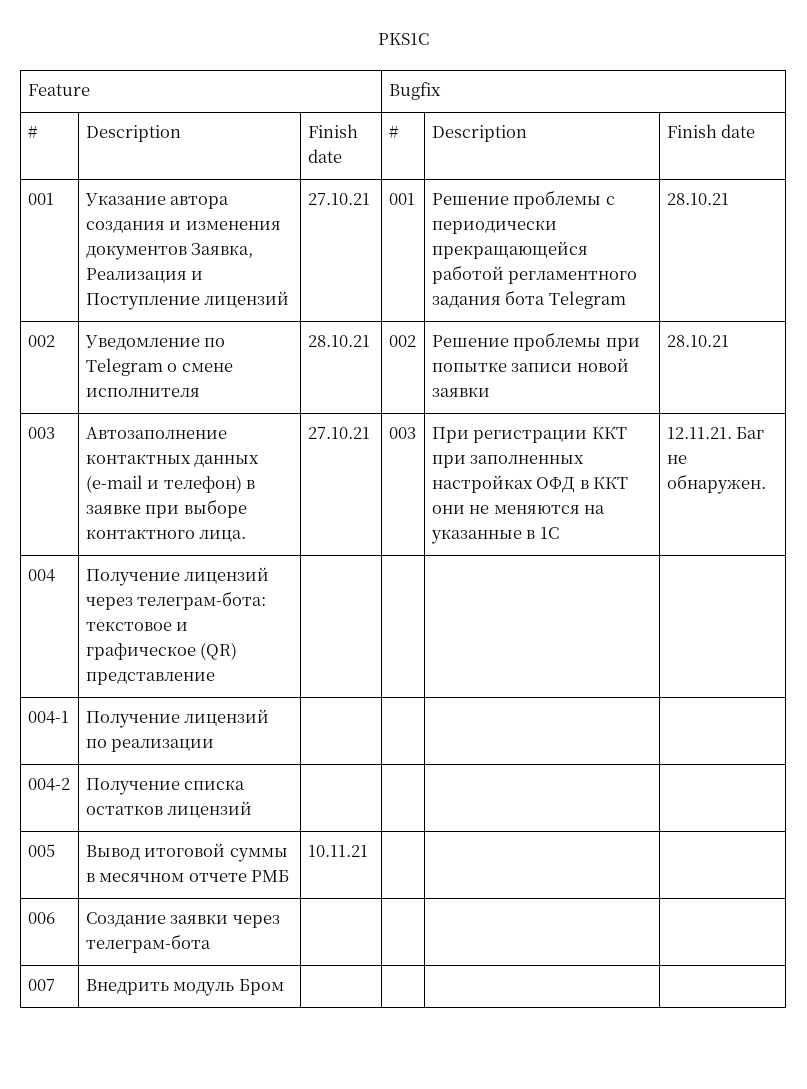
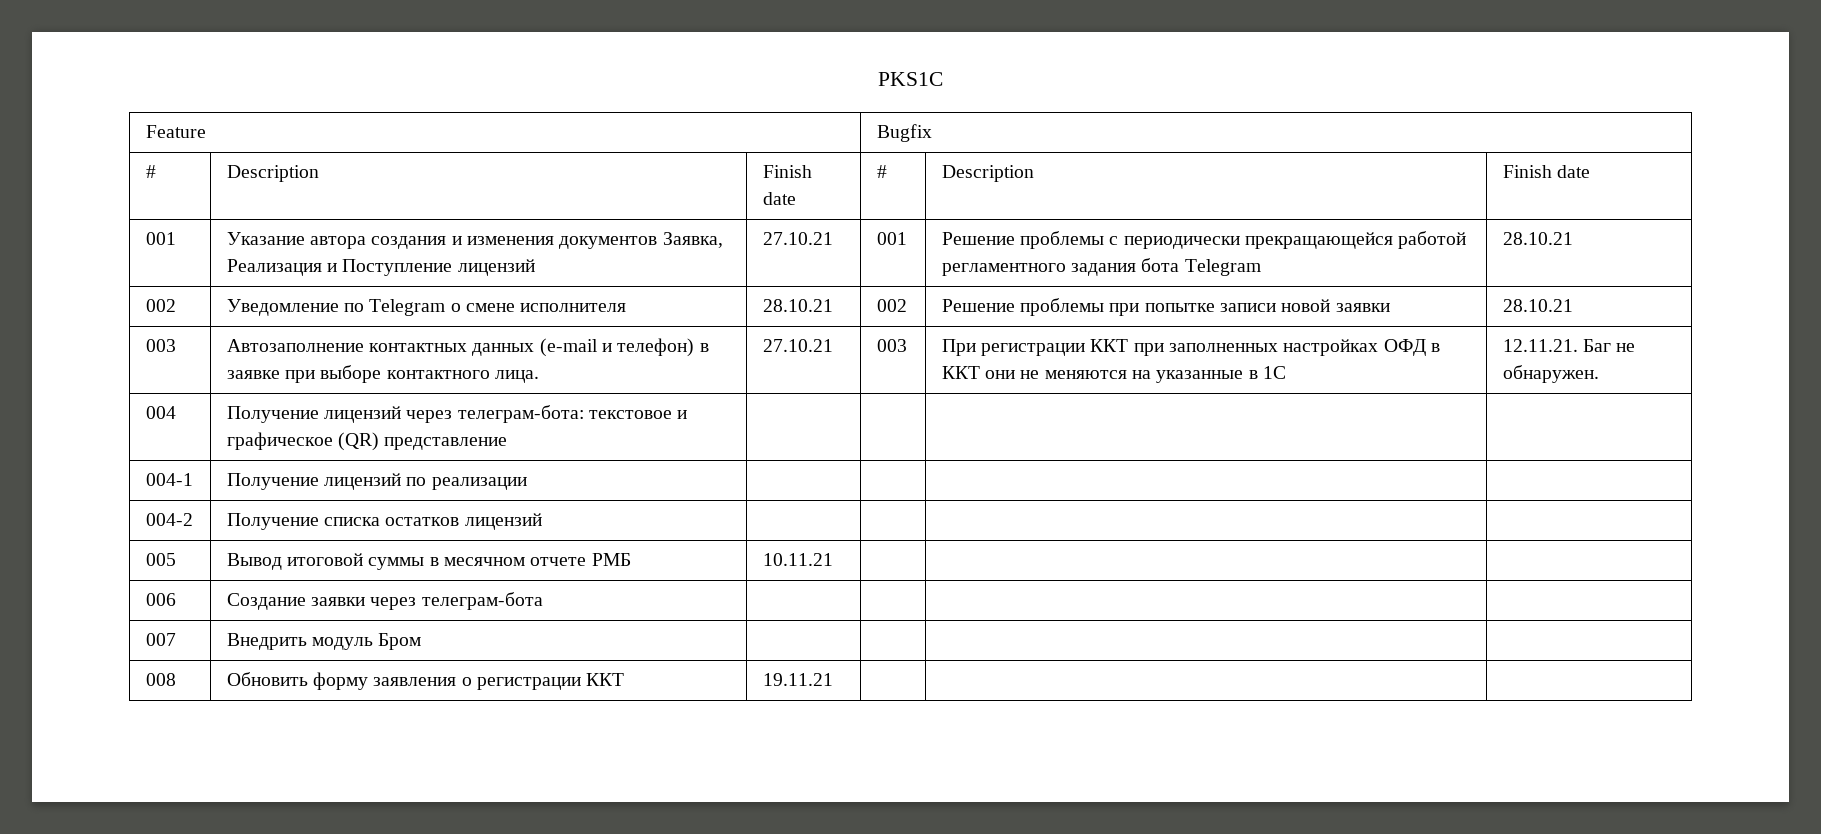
+ 008 | Обновить форму заявления о регистрации ККТ | 19.11.21 | | |

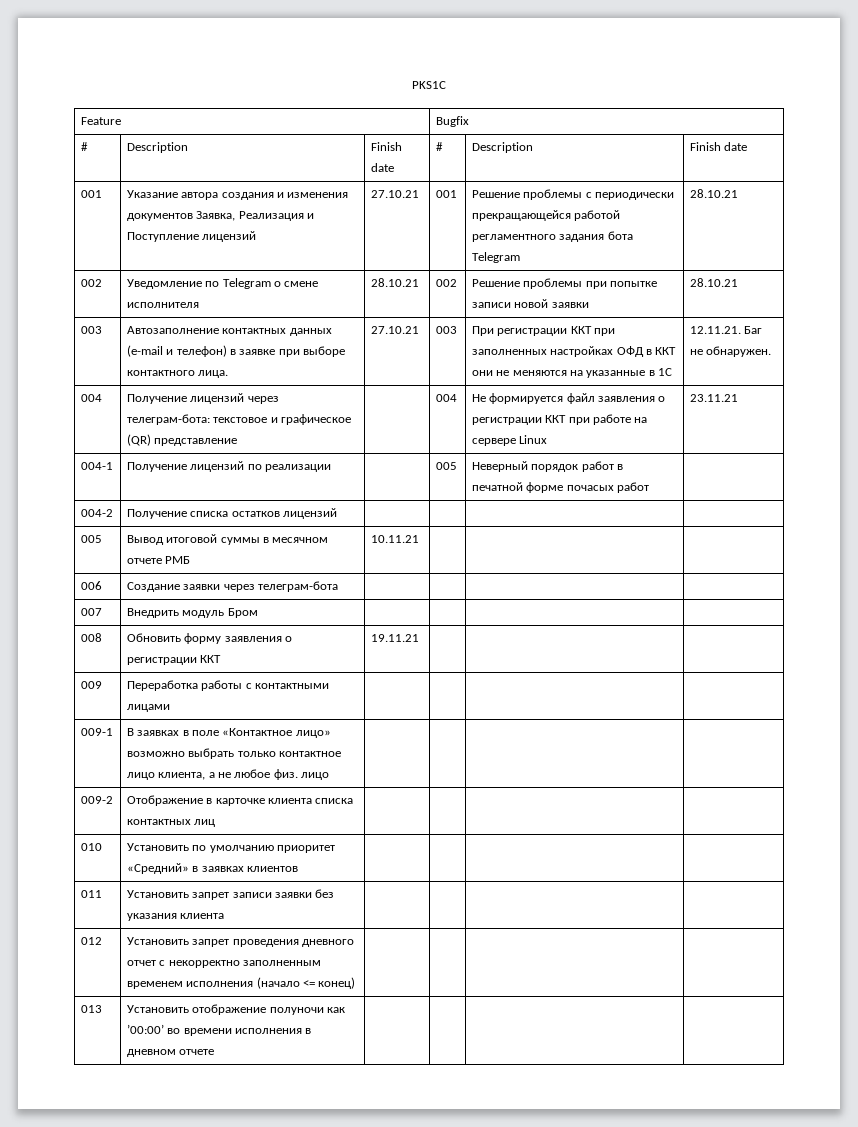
- 004 | Получение лицензий через телеграм-бота: текстовое и графическое (QR) представление | | | |
+ 004 | Получение лицензий через телеграм-бота: текстовое и графическое (QR) представление | | 004 | Не формируется файл заявления о регистрации ККТ при работе на сервере Linux | 23.11.21
- 004-1 | Получение лицензий по реализации | | | |
+ 004-1 | Получение лицензий по реализации | | 005 | Неверный порядок работ в печатной форме почасых работ |
+ 009 | Переработка работы с контактными лицами | | | |
+ 009-1 | В заявках в поле «Контактное лицо» возможно выбрать только контактное лицо клиента, а не любое физ. лицо | | | |
+ 009-2 | Отображение в карточке клиента списка контактных лиц | | | |
+ 010 | Установить по умолчанию приоритет «Средний» в заявках клиентов | | | |
+ 011 | Установить запрет записи заявки без указания клиента | | | |
+ 012 | Установить запрет проведения дневного отчет с некорректно заполненным временем исполнения (начало <= конец) | | | |
+ 013 | Установить отображение полуночи как ’00:00’ во времени исполнения в дневном отчете | | | |

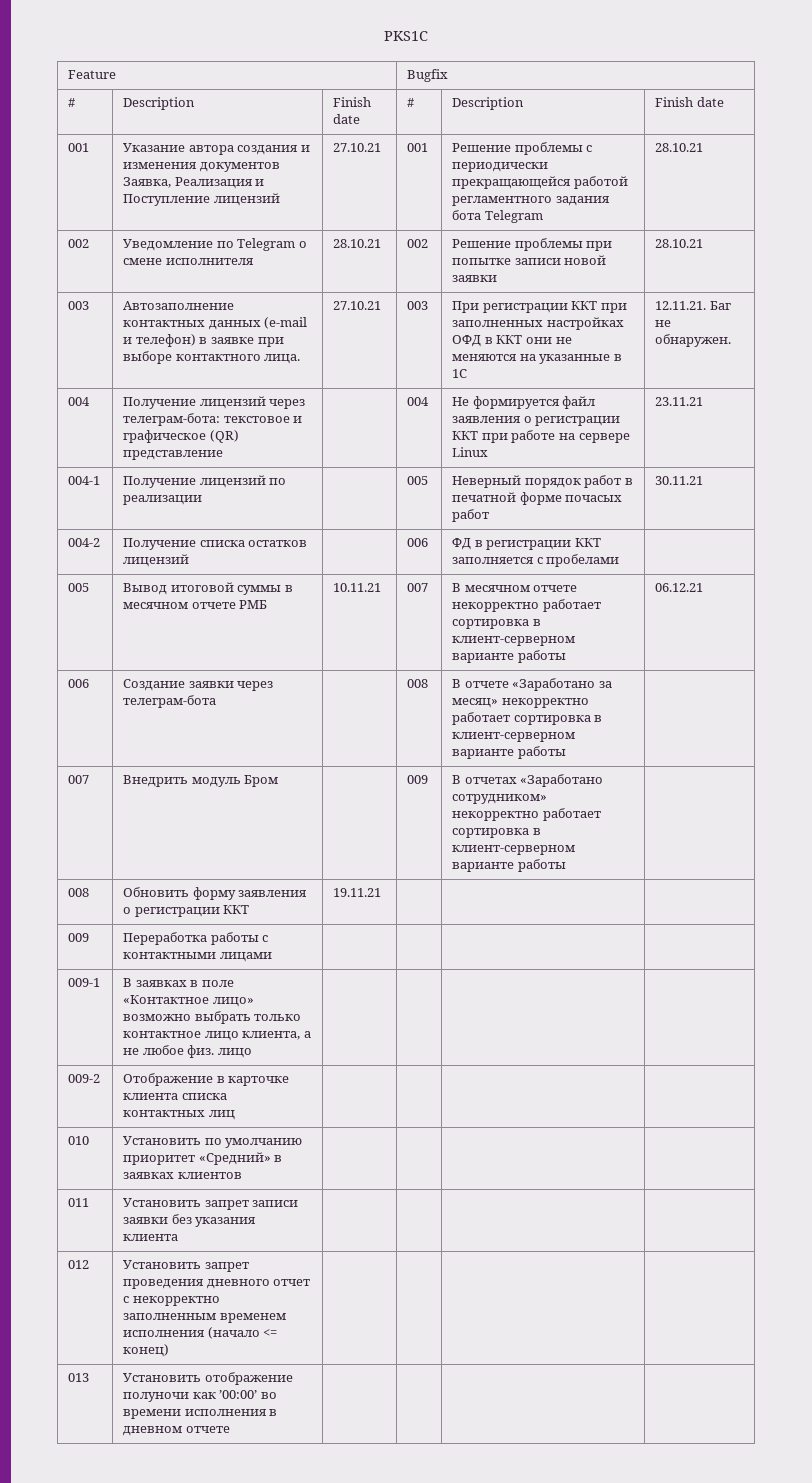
- 004-1 | Получение лицензий по реализации | | 005 | Неверный порядок работ в печатной форме почасых работ |
+ 004-1 | Получение лицензий по реализации | | 005 | Неверный порядок работ в печатной форме почасых работ | 30.11.21
- 004-2 | Получение списка остатков лицензий | | | |
+ 004-2 | Получение списка остатков лицензий | | 006 | ФД в регистрации ККТ заполняется с пробелами |
- 005 | Вывод итоговой суммы в месячном отчете РМБ | 10.11.21 | | |
+ 005 | Вывод итоговой суммы в месячном отчете РМБ | 10.11.21 | 007 | В месячном отчете некорректно работает сортировка в клиент-серверном варианте работы | 06.12.21
- 006 | Создание заявки через телеграм-бота | | | |
- 007 | Внедрить модуль Бром | | | |
+ 006 | Создание заявки через телеграм-бота | | 008 | В отчете «Заработано за месяц» некорректно работает сортировка в клиент-серверном варианте работы |
+ 007 | Внедрить модуль Бром | | 009 | В отчетах «Заработано сотрудником» некорректно работает сортировка в клиент-серверном варианте работы |

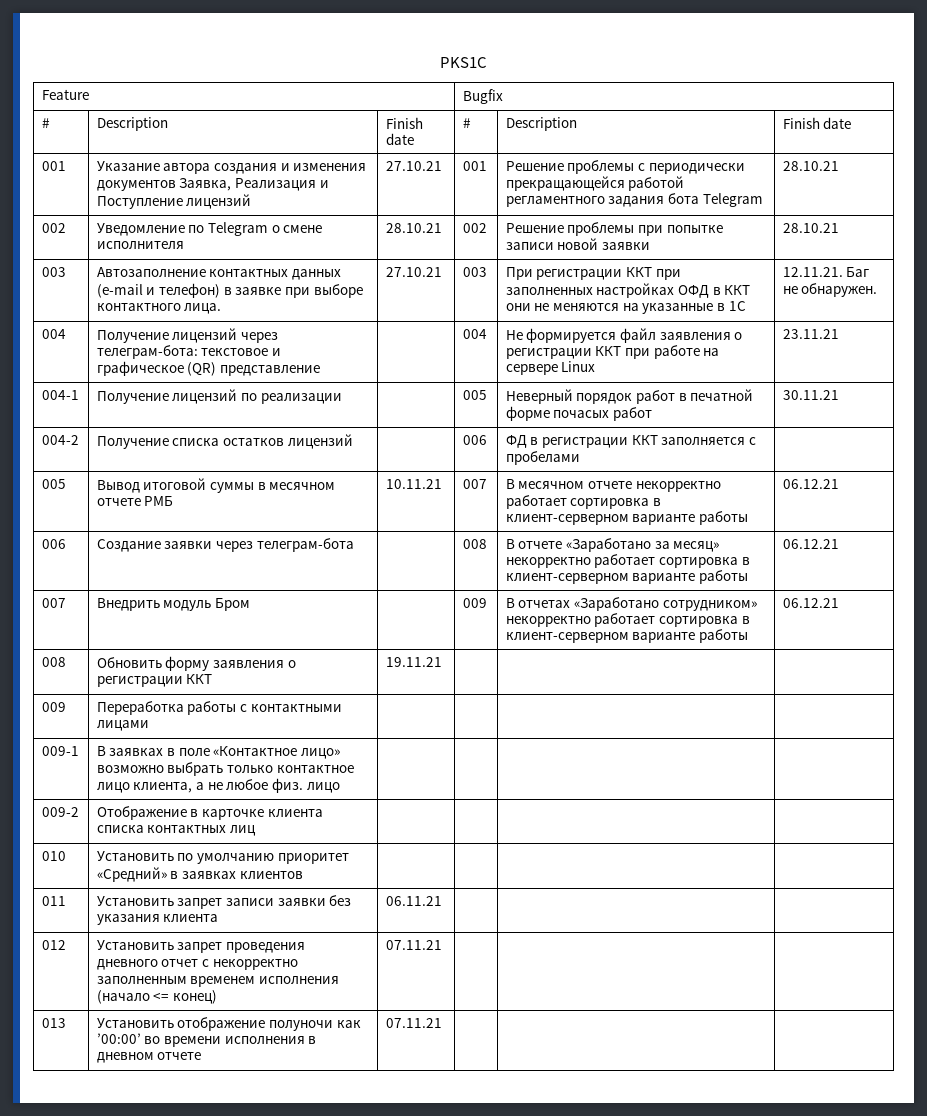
- 006 | Создание заявки через телеграм-бота | | 008 | В отчете «Заработано за месяц» некорректно работает сортировка в клиент-серверном варианте работы |
+ 006 | Создание заявки через телеграм-бота | | 008 | В отчете «Заработано за месяц» некорректно работает сортировка в клиент-серверном варианте работы | 06.12.21
- 007 | Внедрить модуль Бром | | 009 | В отчетах «Заработано сотрудником» некорректно работает сортировка в клиент-серверном варианте работы |
+ 007 | Внедрить модуль Бром | | 009 | В отчетах «Заработано сотрудником» некорректно работает сортировка в клиент-серверном варианте работы | 06.12.21
- 011 | Установить запрет записи заявки без указания клиента | | | |
+ 011 | Установить запрет записи заявки без указания клиента | 06.11.21 | | |
- 012 | Установить запрет проведения дневного отчет с некорректно заполненным временем исполнения (начало <= конец) | | | |
+ 012 | Установить запрет проведения дневного отчет с некорректно заполненным временем исполнения (начало <= конец) | 07.11.21 | | |
- 013 | Установить отображение полуночи как ’00:00’ во времени исполнения в дневном отчете | | | |
+ 013 | Установить отображение полуночи как ’00:00’ во времени исполнения в дневном отчете | 07.11.21 | | |

